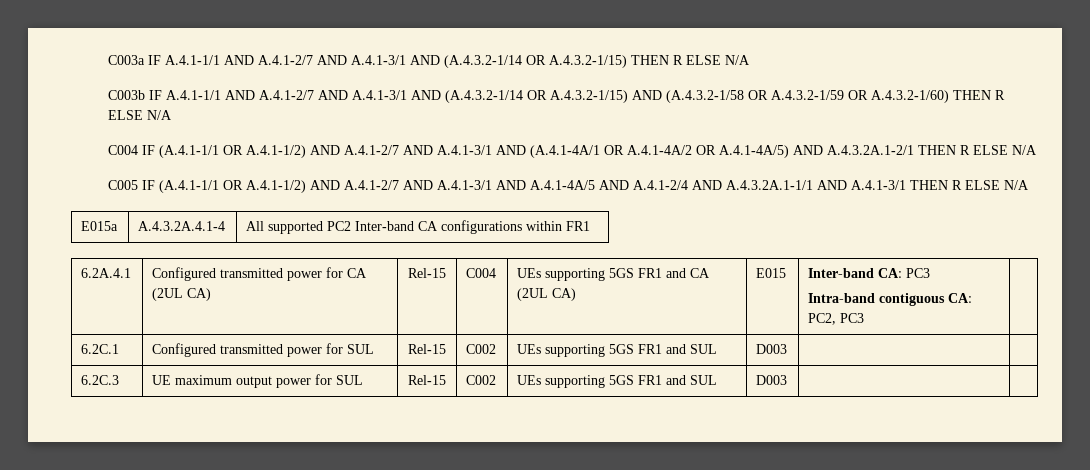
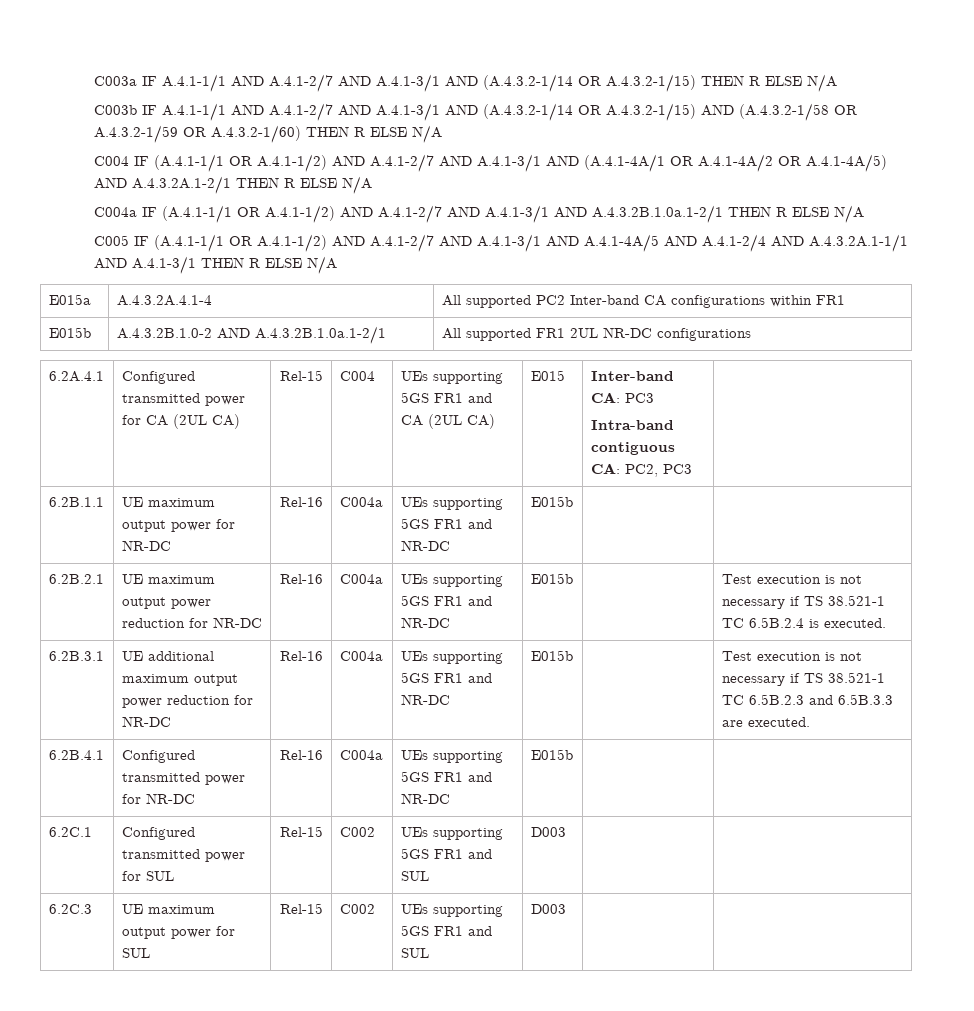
+ C004a IF (A.4.1-1/1 OR A.4.1-1/2) AND A.4.1-2/7 AND A.4.1-3/1 AND A.4.3.2B.1.0a.1-2/1 THEN R ELSE N/A
+ E015b | A.4.3.2B.1.0-2 AND A.4.3.2B.1.0a.1-2/1 | All supported FR1 2UL NR-DC configurations
+ 6.2B.1.1 | UE maximum output power for NR-DC | Rel-16 | C004a | UEs supporting 5GS FR1 and NR-DC | E015b | |
+ 6.2B.2.1 | UE maximum output power reduction for NR-DC | Rel-16 | C004a | UEs supporting 5GS FR1 and NR-DC | E015b | | Test execution is not necessary if TS 38.521-1 TC 6.5B.2.4 is executed.
+ 6.2B.3.1 | UE additional maximum output power reduction for NR-DC | Rel-16 | C004a | UEs supporting 5GS FR1 and NR-DC | E015b | | Test execution is not necessary if TS 38.521-1 TC 6.5B.2.3 and 6.5B.3.3 are executed.
+ 6.2B.4.1 | Configured transmitted power for NR-DC | Rel-16 | C004a | UEs supporting 5GS FR1 and NR-DC | E015b | |

